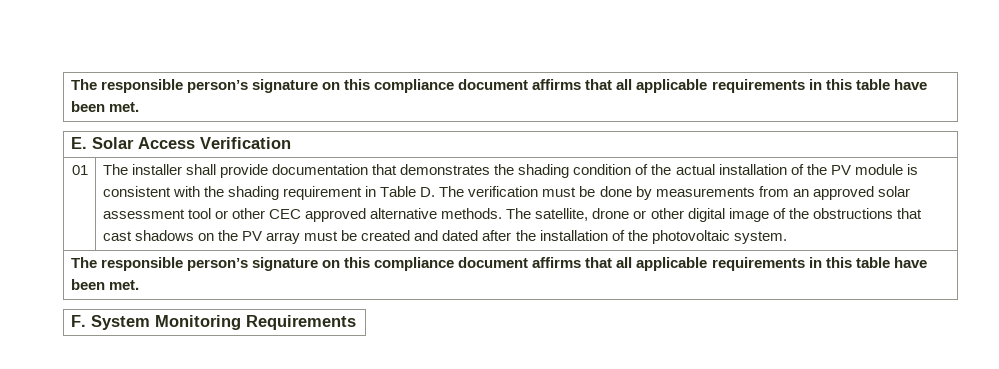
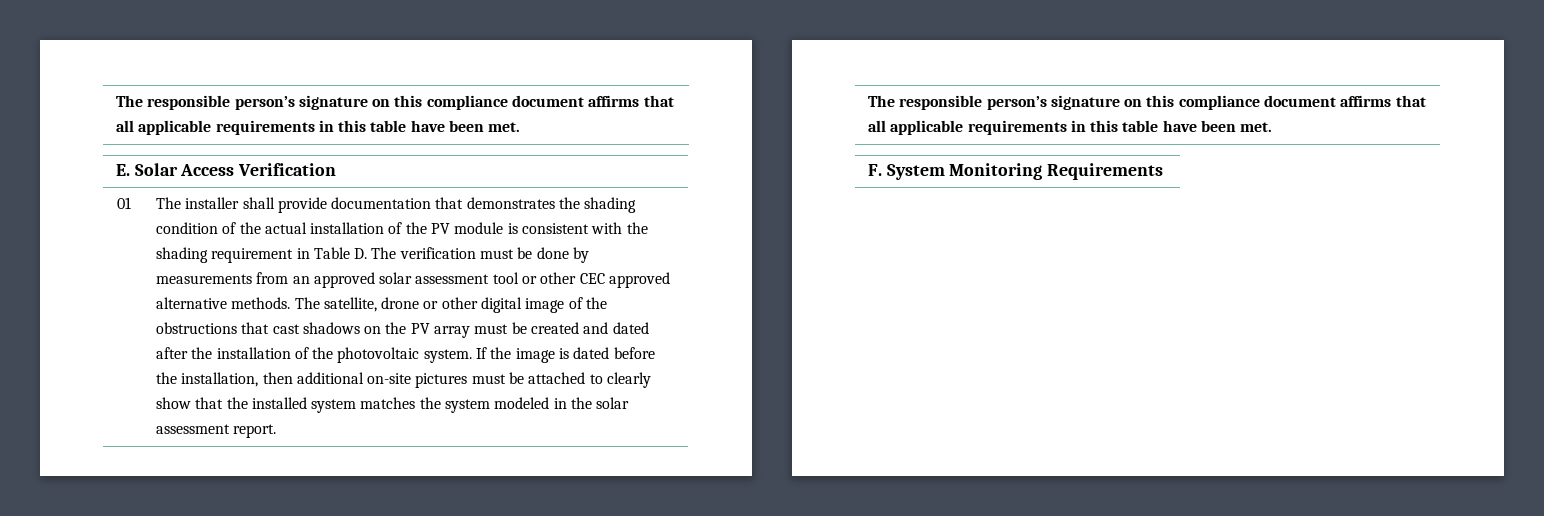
+ If the image is dated before the installation, then additional on-site pictures must be attached to clearly show that the installed system matches the system modeled in the solar assessment report.

